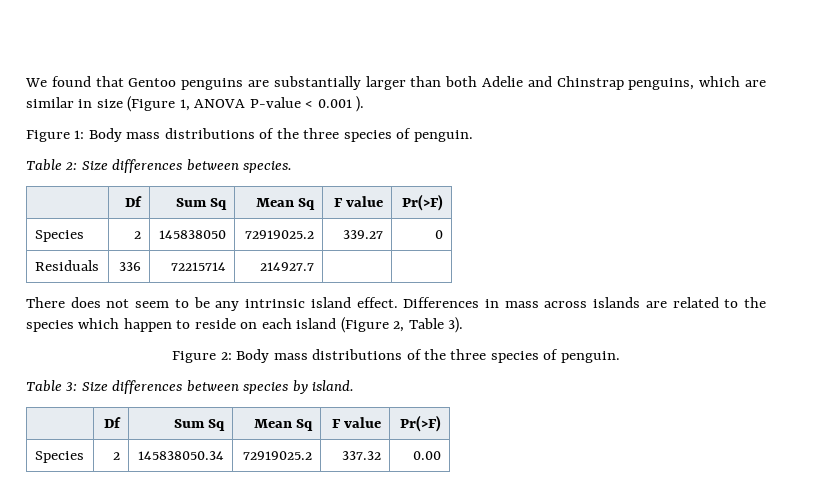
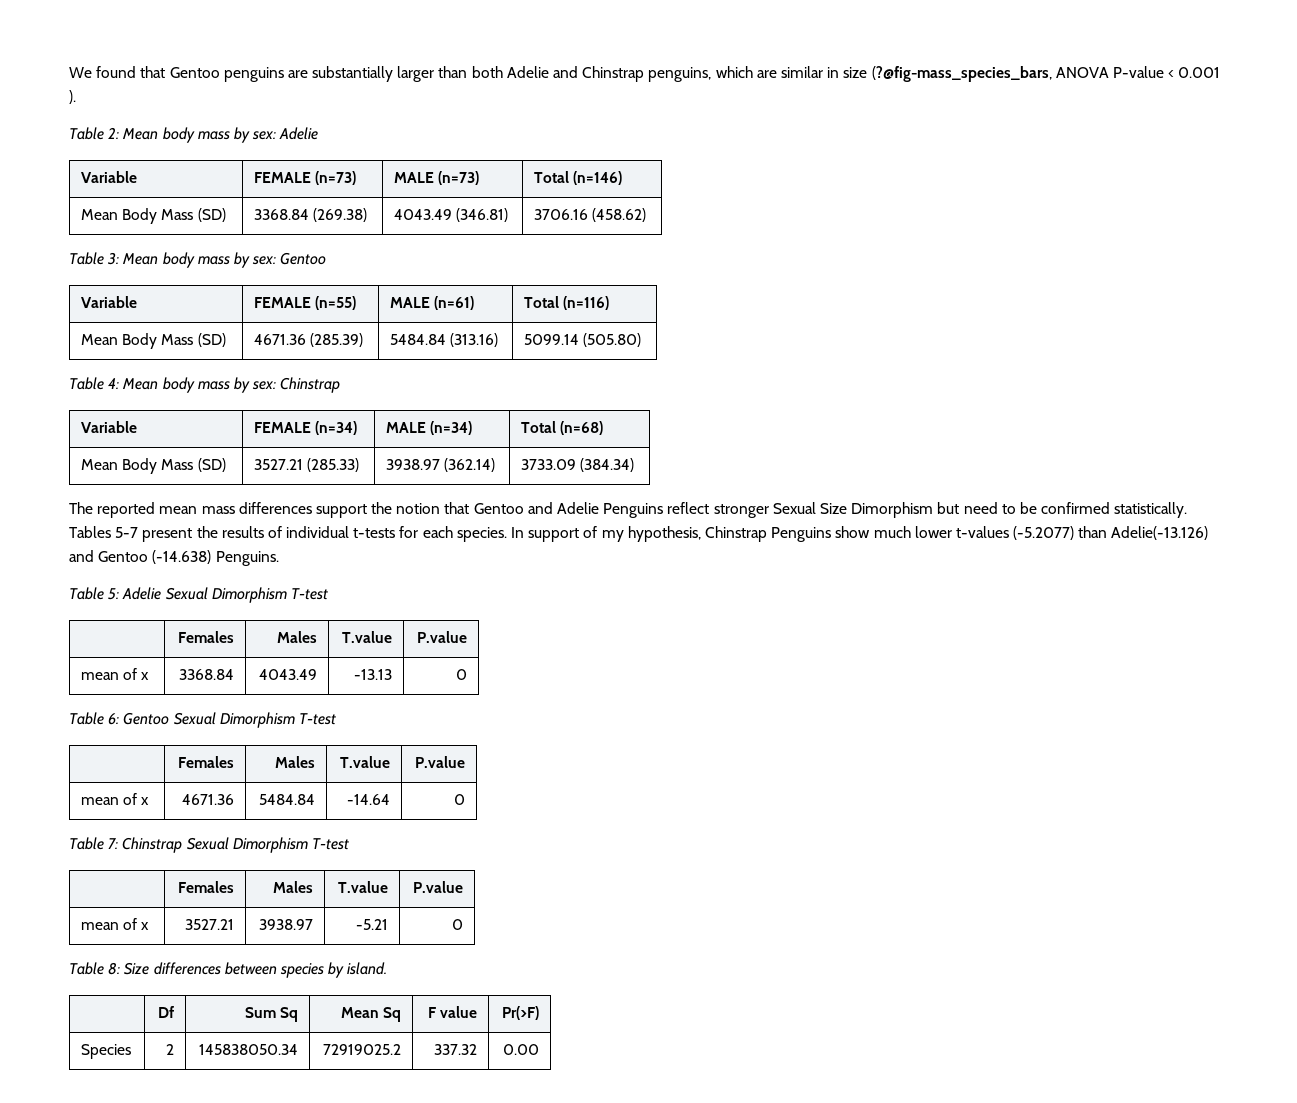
- We found that Gentoo penguins are substantially larger than both Adelie and Chinstrap penguins, which are similar in size (Figure 1, ANOVA P-value < 0.001 ).
+ We found that Gentoo penguins are substantially larger than both Adelie and Chinstrap penguins, which are similar in size (?@fig-mass_species_bars, ANOVA P-value < 0.001 ).
- Figure 1: Body mass distributions of the three species of penguin.
- Table 2: Size differences between species.
- | Df | Sum Sq | Mean Sq | F value | Pr(>F)
- Species | 2 | 145838050 | 72919025.2 | 339.27 | 0
- Residuals | 336 | 72215714 | 214927.7 | |
- There does not seem to be any intrinsic island effect. Differences in mass across islands are related to the species which happen to reside on each island (Figure 2, Table 3).
- Figure 2: Body mass distributions of the three species of penguin.
- Table 3: Size differences between species by island.
+ Table 2: Mean body mass by sex: Adelie
+ Variable | FEMALE (n=73) | MALE (n=73) | Total (n=146)
+ Mean Body Mass (SD) | 3368.84 (269.38) | 4043.49 (346.81) | 3706.16 (458.62)
+ Table 3: Mean body mass by sex: Gentoo
+ Variable | FEMALE (n=55) | MALE (n=61) | Total (n=116)
+ Mean Body Mass (SD) | 4671.36 (285.39) | 5484.84 (313.16) | 5099.14 (505.80)
+ Table 4: Mean body mass by sex: Chinstrap
+ Variable | FEMALE (n=34) | MALE (n=34) | Total (n=68)
+ Mean Body Mass (SD) | 3527.21 (285.33) | 3938.97 (362.14) | 3733.09 (384.34)
+ The reported mean mass differences support the notion that Gentoo and Adelie Penguins reflect stronger Sexual Size Dimorphism but need to be confirmed statistically. Tables 5-7 present the results of individual t-tests for each species. In support of my hypothesis, Chinstrap Penguins show much lower t-values (-5.2077) than Adelie(-13.126) and Gentoo (-14.638) Penguins.
+ Table 5: Adelie Sexual Dimorphism T-test
+ | Females | Males | T.value | P.value
+ mean of x | 3368.84 | 4043.49 | -13.13 | 0
+ Table 6: Gentoo Sexual Dimorphism T-test
+ | Females | Males | T.value | P.value
+ mean of x | 4671.36 | 5484.84 | -14.64 | 0
+ Table 7: Chinstrap Sexual Dimorphism T-test
+ | Females | Males | T.value | P.value
+ mean of x | 3527.21 | 3938.97 | -5.21 | 0
+ Table 8: Size differences between species by island.

